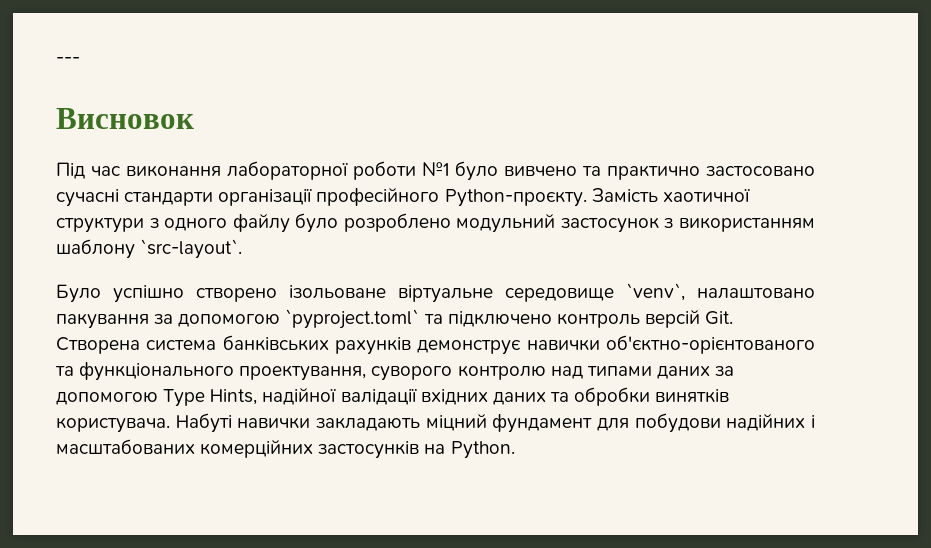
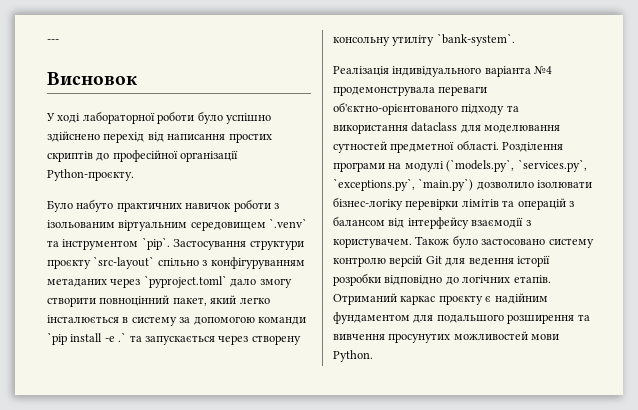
- Під час виконання лабораторної роботи №1 було вивчено та практично застосовано сучасні стандарти організації професійного Python-проєкту. Замість хаотичної структури з одного файлу було розроблено модульний застосунок з використанням шаблону `src-layout`.
- Було успішно створено ізольоване віртуальне середовище `venv`, налаштовано пакування за допомогою `pyproject.toml` та підключено контроль версій Git. Створена система банківських рахунків демонструє навички об'єктно-орієнтованого та функціонального проектування, суворого контролю над типами даних за допомогою Type Hints, надійної валідації вхідних даних та обробки винятків користувача. Набуті навички закладають міцний фундамент для побудови надійних і масштабованих комерційних застосунків на Python.
+ У ході лабораторної роботи було успішно здійснено перехід від написання простих скриптів до професійної організації Python-проєкту.
+ Було набуто практичних навичок роботи з ізольованим віртуальним середовищем `.venv` та інструментом `pip`. Застосування структури проєкту `src-layout` спільно з конфігуруванням метаданих через `pyproject.toml` дало змогу створити повноцінний пакет, який легко інсталюється в систему за допомогою команди `pip install -e .` та запускається через створену консольну утиліту `bank-system`.
+ Реалізація індивідуального варіанта №4 продемонструвала переваги об'єктно-орієнтованого підходу та використання dataclass для моделювання сутностей предметної області. Розділення програми на модулі (`models.py`, `services.py`, `exceptions.py`, `main.py`) дозволило ізолювати бізнес-логіку перевірки лімітів та операцій з балансом від інтерфейсу взаємодії з користувачем. Також було застосовано систему контролю версій Git для ведення історії розробки відповідно до логічних етапів. Отриманий каркас проєкту є надійним фундаментом для подальшого розширення та вивчення просунутих можливостей мови Python.

